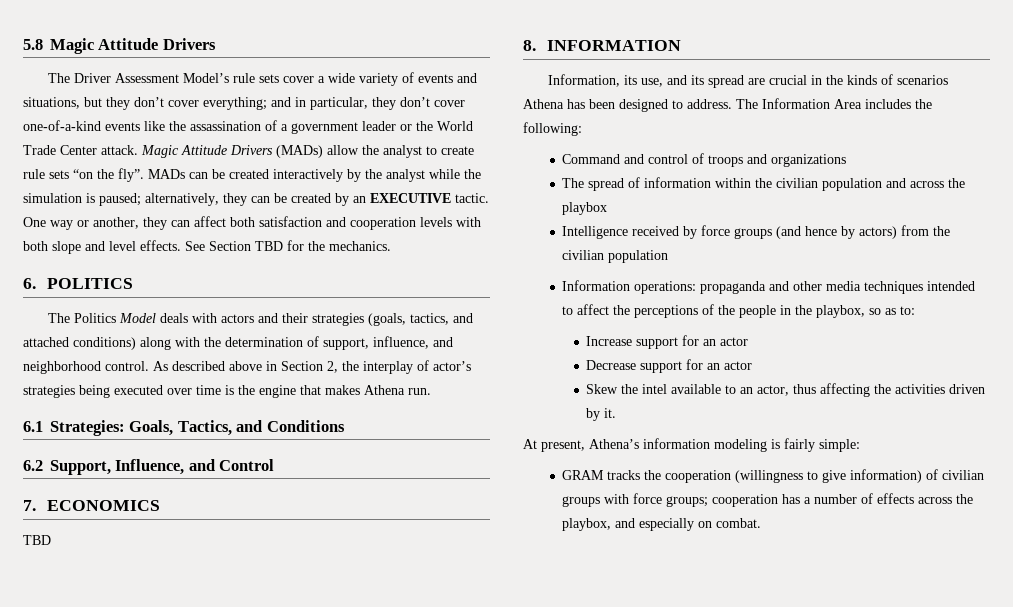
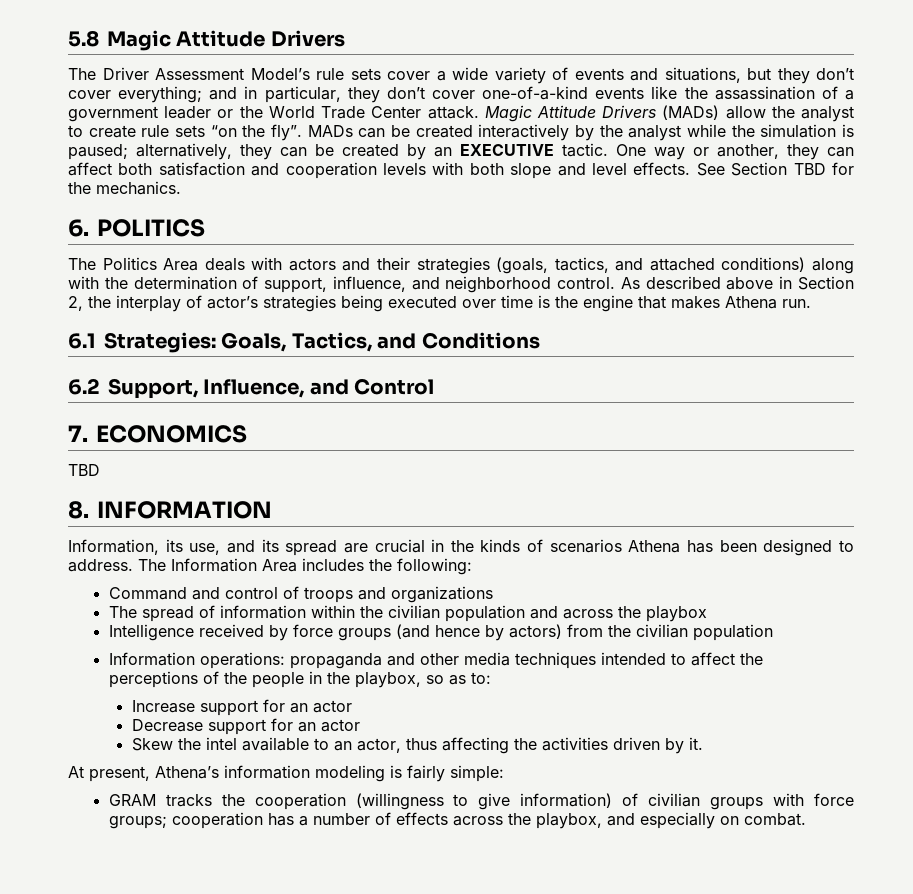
- The Politics Model deals with actors and their strategies (goals, tactics, and attached conditions) along with the determination of support, influence, and neighborhood control.
+ The Politics Area deals with actors and their strategies (goals, tactics, and attached conditions) along with the determination of support, influence, and neighborhood control.

